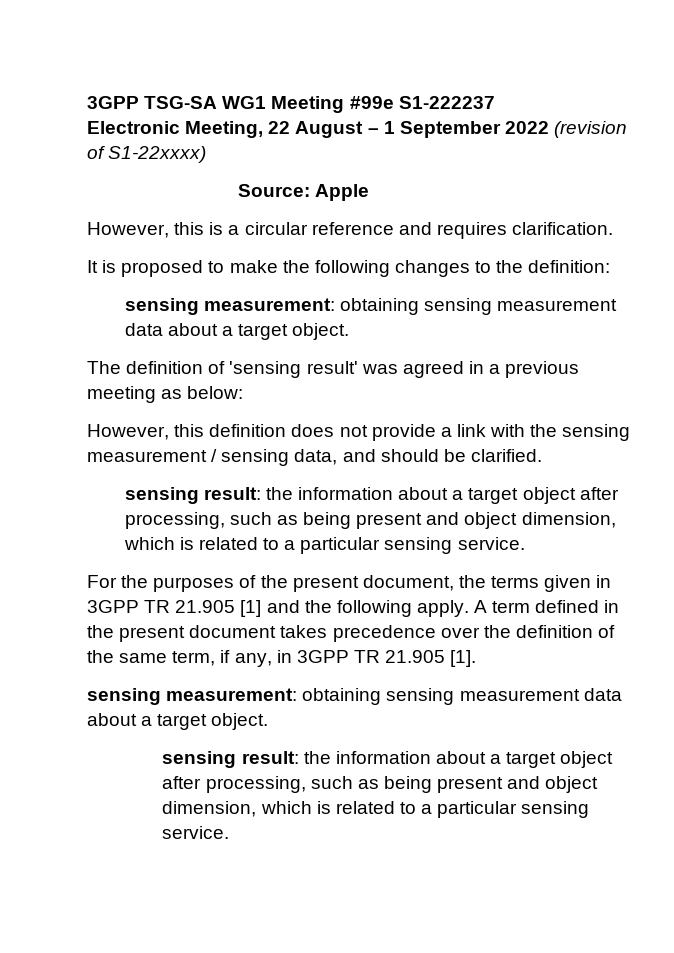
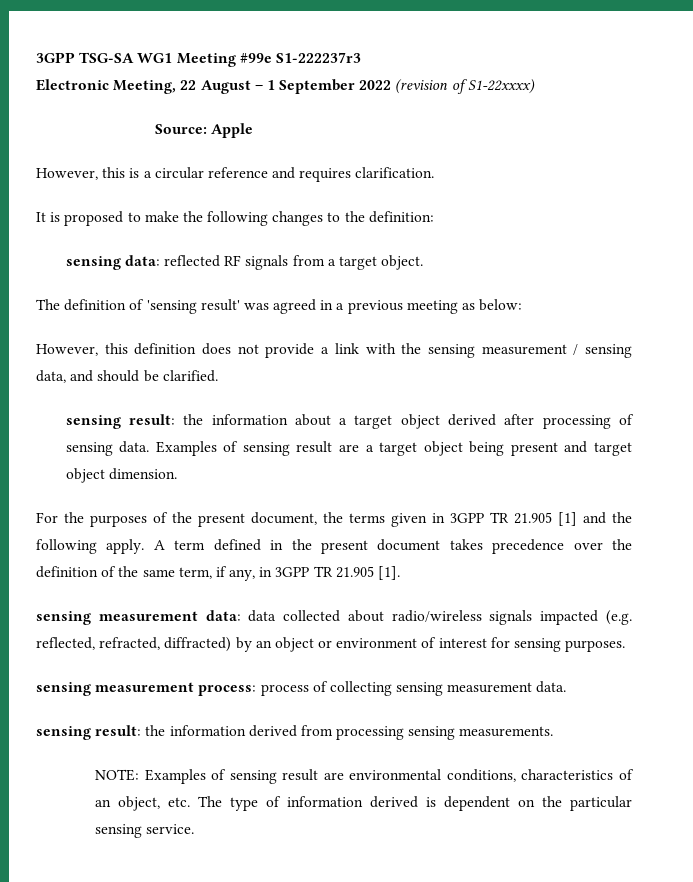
- 3GPP TSG-SA WG1 Meeting #99e S1-222237
+ 3GPP TSG-SA WG1 Meeting #99e S1-222237r3
  It is proposed to make the following changes to the definition:
- sensing measurement: obtaining sensing measurement data about a target object.
+ sensing data: reflected RF signals from a target object.
  However, this definition does not provide a link with the sensing measurement / sensing data, and should be clarified.
- sensing result: the information about a target object after processing, such as being present and object dimension, which is related to a particular sensing service.
+ sensing result: the information about a target object derived after processing of sensing data. Examples of sensing result are a target object being present and target object dimension.
  A term defined in the present document takes precedence over the definition of the same term, if any, in 3GPP TR 21.905 [1].
- sensing measurement: obtaining sensing measurement data about a target object.
- sensing result: the information about a target object after processing, such as being present and object dimension, which is related to a particular sensing service.
+ sensing measurement data: data collected about radio/wireless signals impacted (e.g. reflected, refracted, diffracted) by an object or environment of interest for sensing purposes.
+ sensing measurement process: process of collecting sensing measurement data.
+ sensing result: the information derived from processing sensing measurements.
+ NOTE: Examples of sensing result are environmental conditions, characteristics of an object, etc. The type of information derived is dependent on the particular sensing service.

